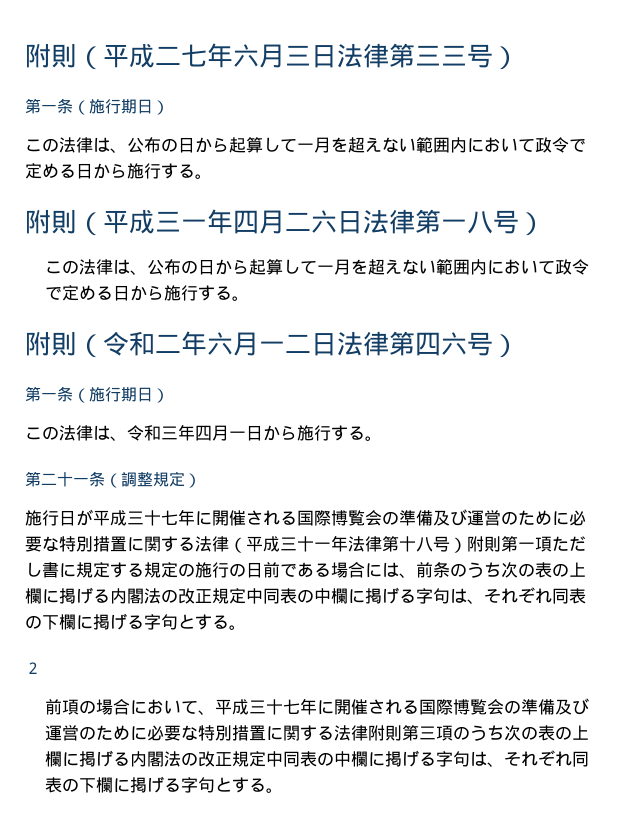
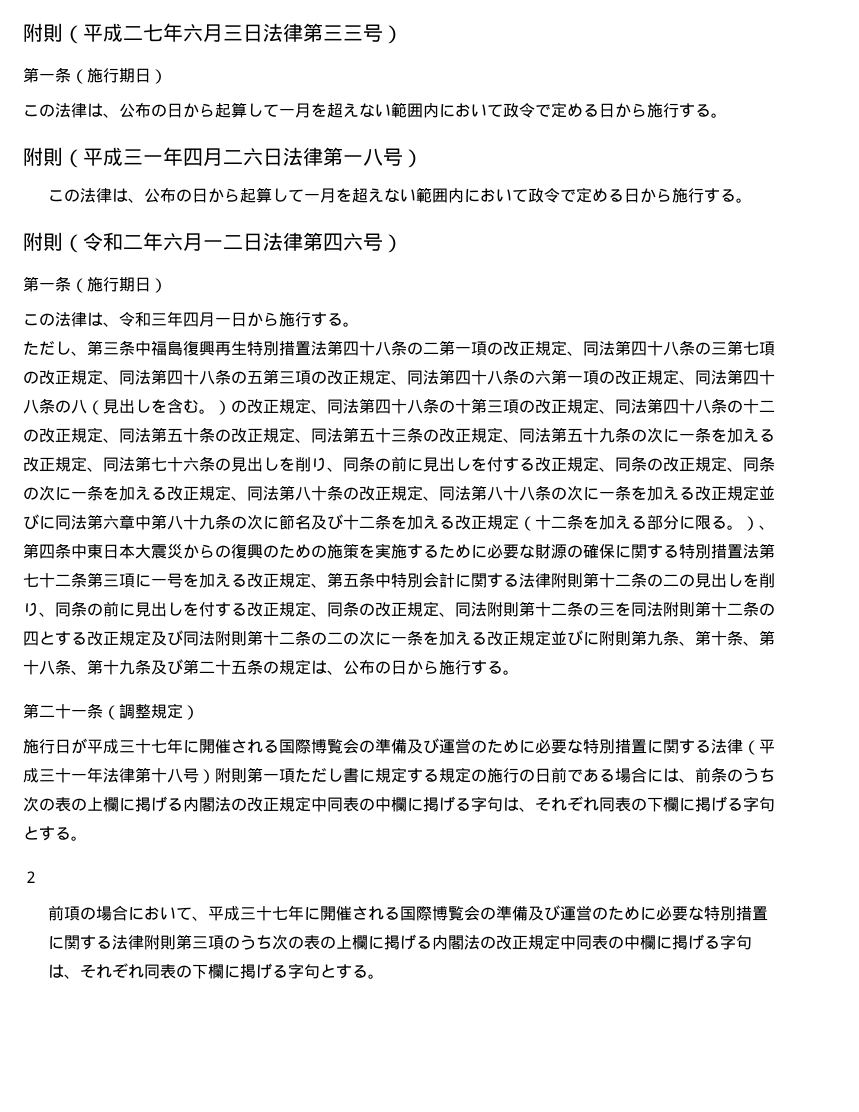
+ ただし、第三条中福島復興再生特別措置法第四十八条の二第一項の改正規定、同法第四十八条の三第七項の改正規定、同法第四十八条の五第三項の改正規定、同法第四十八条の六第一項の改正規定、同法第四十八条の八（見出しを含む。）の改正規定、同法第四十八条の十第三項の改正規定、同法第四十八条の十二の改正規定、同法第五十条の改正規定、同法第五十三条の改正規定、同法第五十九条の次に一条を加える改正規定、同法第七十六条の見出しを削り、同条の前に見出しを付する改正規定、同条の改正規定、同条の次に一条を加える改正規定、同法第八十条の改正規定、同法第八十八条の次に一条を加える改正規定並びに同法第六章中第八十九条の次に節名及び十二条を加える改正規定（十二条を加える部分に限る。）、第四条中東日本大震災からの復興のための施策を実施するために必要な財源の確保に関する特別措置法第七十二条第三項に一号を加える改正規定、第五条中特別会計に関する法律附則第十二条の二の見出しを削り、同条の前に見出しを付する改正規定、同条の改正規定、同法附則第十二条の三を同法附則第十二条の四とする改正規定及び同法附則第十二条の二の次に一条を加える改正規定並びに附則第九条、第十条、第十八条、第十九条及び第二十五条の規定は、公布の日から施行する。

